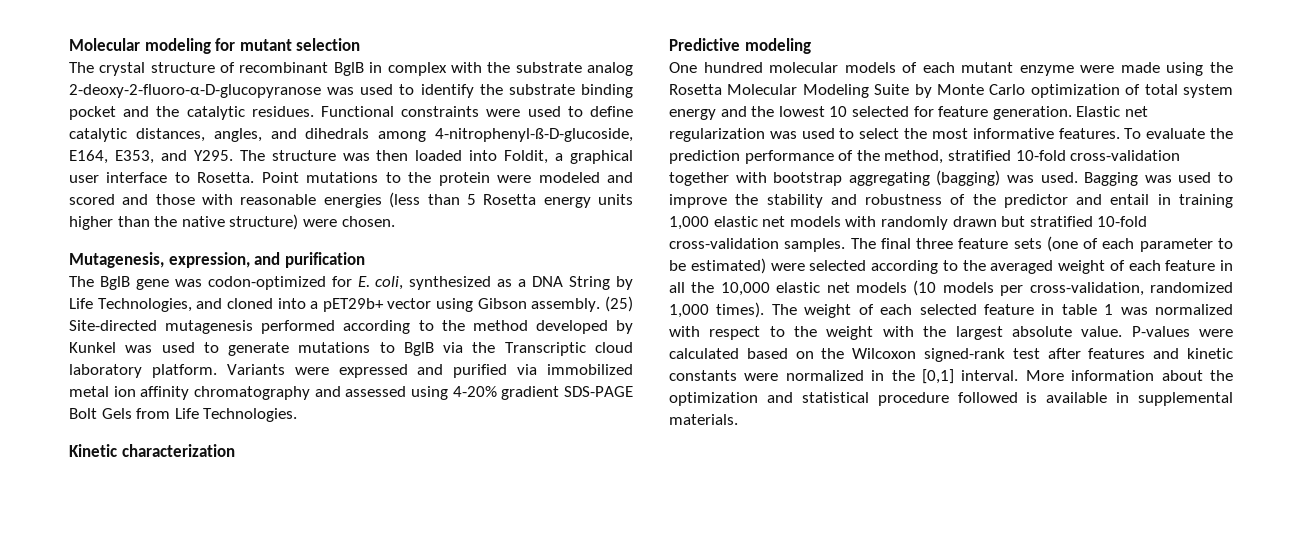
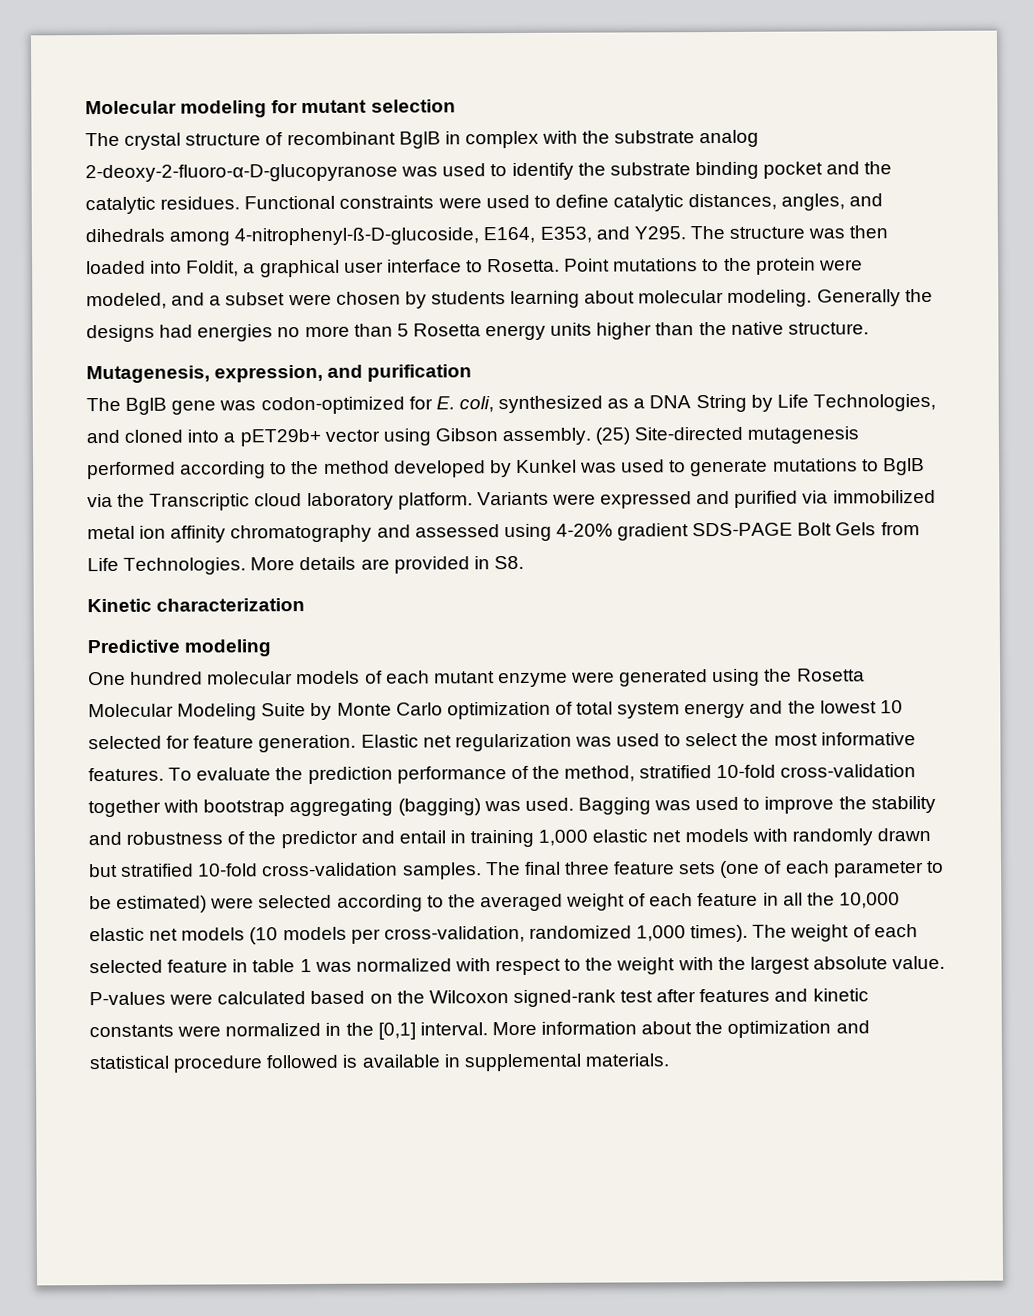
- Point mutations to the protein were modeled and scored and those with reasonable energies (less than 5 Rosetta energy units higher than the native structure) were chosen.
+ Point mutations to the protein were modeled, and a subset were chosen by students learning about molecular modeling. Generally the designs had energies no more than 5 Rosetta energy units higher than the native structure.
+ More details are provided in S8.
- One hundred molecular models of each mutant enzyme were made using the Rosetta Molecular Modeling Suite by Monte Carlo optimization of total system energy and the lowest 10 selected for feature generation.
+ One hundred molecular models of each mutant enzyme were generated using the Rosetta Molecular Modeling Suite by Monte Carlo optimization of total system energy and the lowest 10 selected for feature generation.

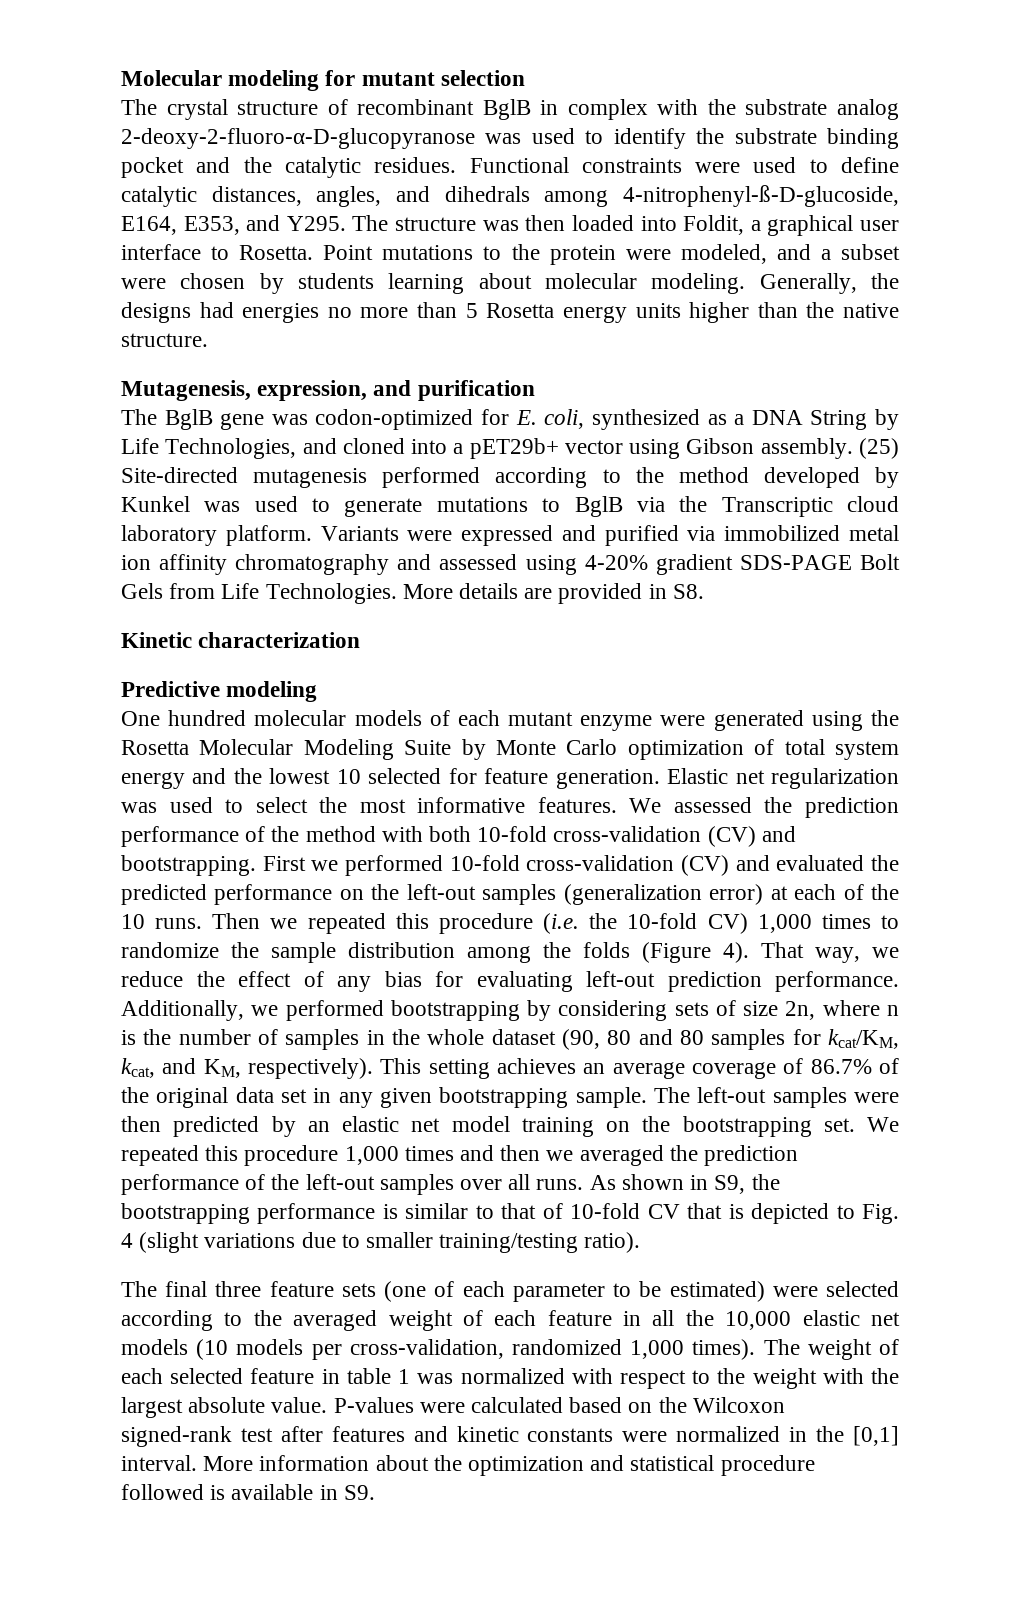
- Generally the designs had energies no more than 5 Rosetta energy units higher than the native structure.
+ Generally, the designs had energies no more than 5 Rosetta energy units higher than the native structure.
- To evaluate the prediction performance of the method, stratified 10-fold cross-validation together with bootstrap aggregating (bagging) was used. Bagging was used to improve the stability and robustness of the predictor and entail in training 1,000 elastic net models with randomly drawn but stratified 10-fold cross-validation samples. The final three feature sets (one of each parameter to be estimated) were selected according to the averaged weight of each feature in all the 10,000 elastic net models (10 models per cross-validation, randomized 1,000 times).
+ We assessed the prediction performance of the method with both 10-fold cross-validation (CV) and bootstrapping. First we performed 10-fold cross-validation (CV) and evaluated the predicted performance on the left-out samples (generalization error) at each of the 10 runs. Then we repeated this procedure (i.e. the 10-fold CV) 1,000 times to randomize the sample distribution among the folds (Figure 4). That way, we reduce the effect of any bias for evaluating left-out prediction performance. Additionally, we performed bootstrapping by considering sets of size 2n, where n is the number of samples in the whole dataset (90, 80 and 80 samples for kcat/KM, kcat, and KM, respectively). This setting achieves an average coverage of 86.7% of the original data set in any given bootstrapping sample. The left-out samples were then predicted by an elastic net model training on the bootstrapping set. We repeated this procedure 1,000 times and then we averaged the prediction performance of the left-out samples over all runs. As shown in S9, the bootstrapping performance is similar to that of 10-fold CV that is depicted to Fig. 4 (slight variations due to smaller training/testing ratio).
+ The final three feature sets (one of each parameter to be estimated) were selected according to the averaged weight of each feature in all the 10,000 elastic net models (10 models per cross-validation, randomized 1,000 times).
- More information about the optimization and statistical procedure followed is available in supplemental materials.
+ More information about the optimization and statistical procedure followed is available in S9.

